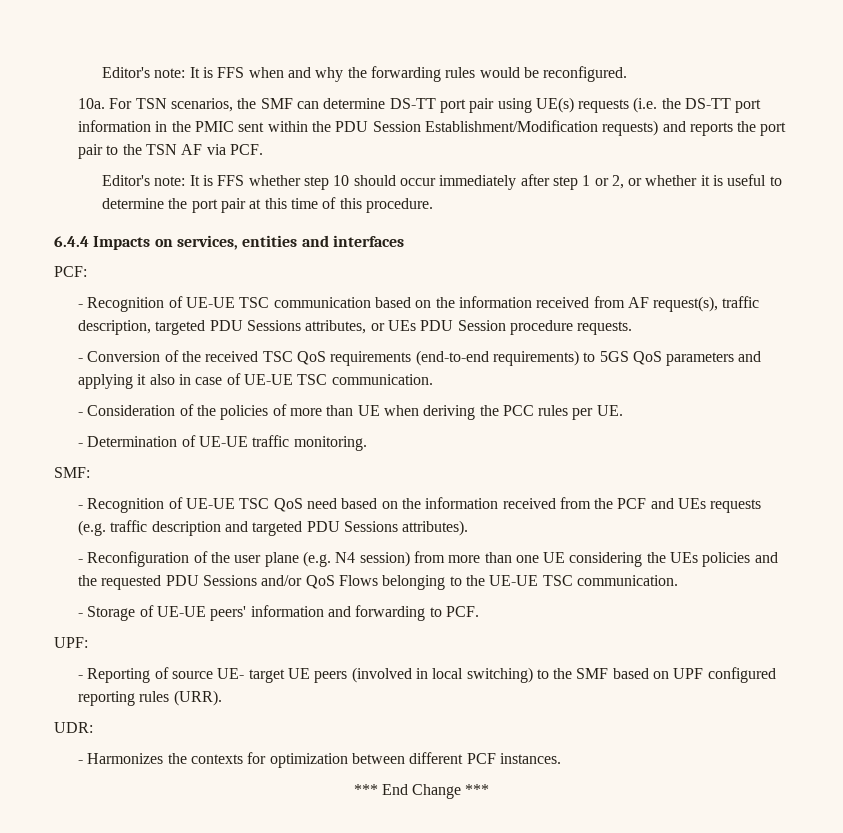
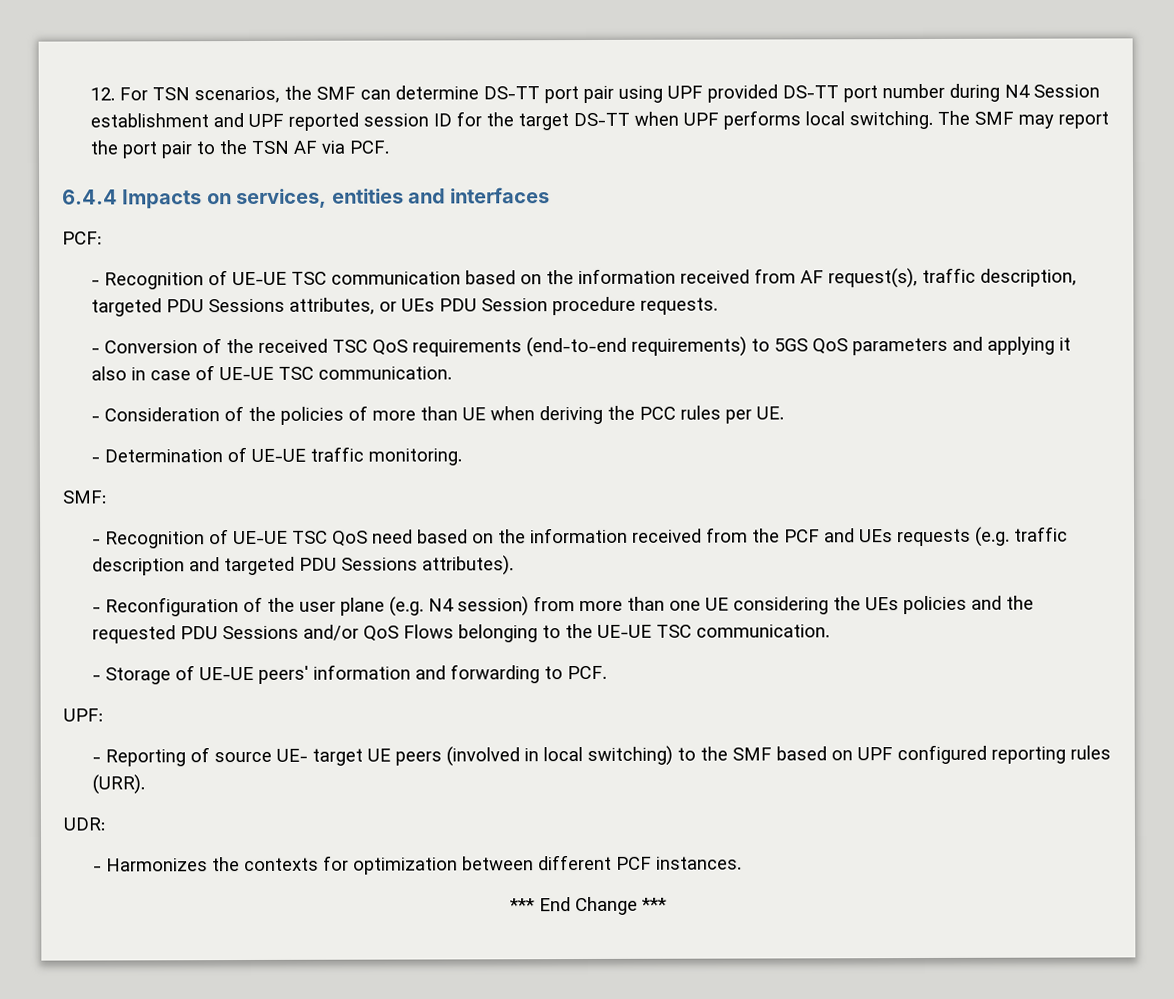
- Editor's note: It is FFS when and why the forwarding rules would be reconfigured.
- 10a. For TSN scenarios, the SMF can determine DS-TT port pair using UE(s) requests (i.e. the DS-TT port information in the PMIC sent within the PDU Session Establishment/Modification requests) and reports the port pair to the TSN AF via PCF.
+ 12. For TSN scenarios, the SMF can determine DS-TT port pair using UPF provided DS-TT port number during N4 Session establishment and UPF reported session ID for the target DS-TT when UPF performs local switching. The SMF may report the port pair to the TSN AF via PCF.
- Editor's note: It is FFS whether step 10 should occur immediately after step 1 or 2, or whether it is useful to determine the port pair at this time of this procedure.

